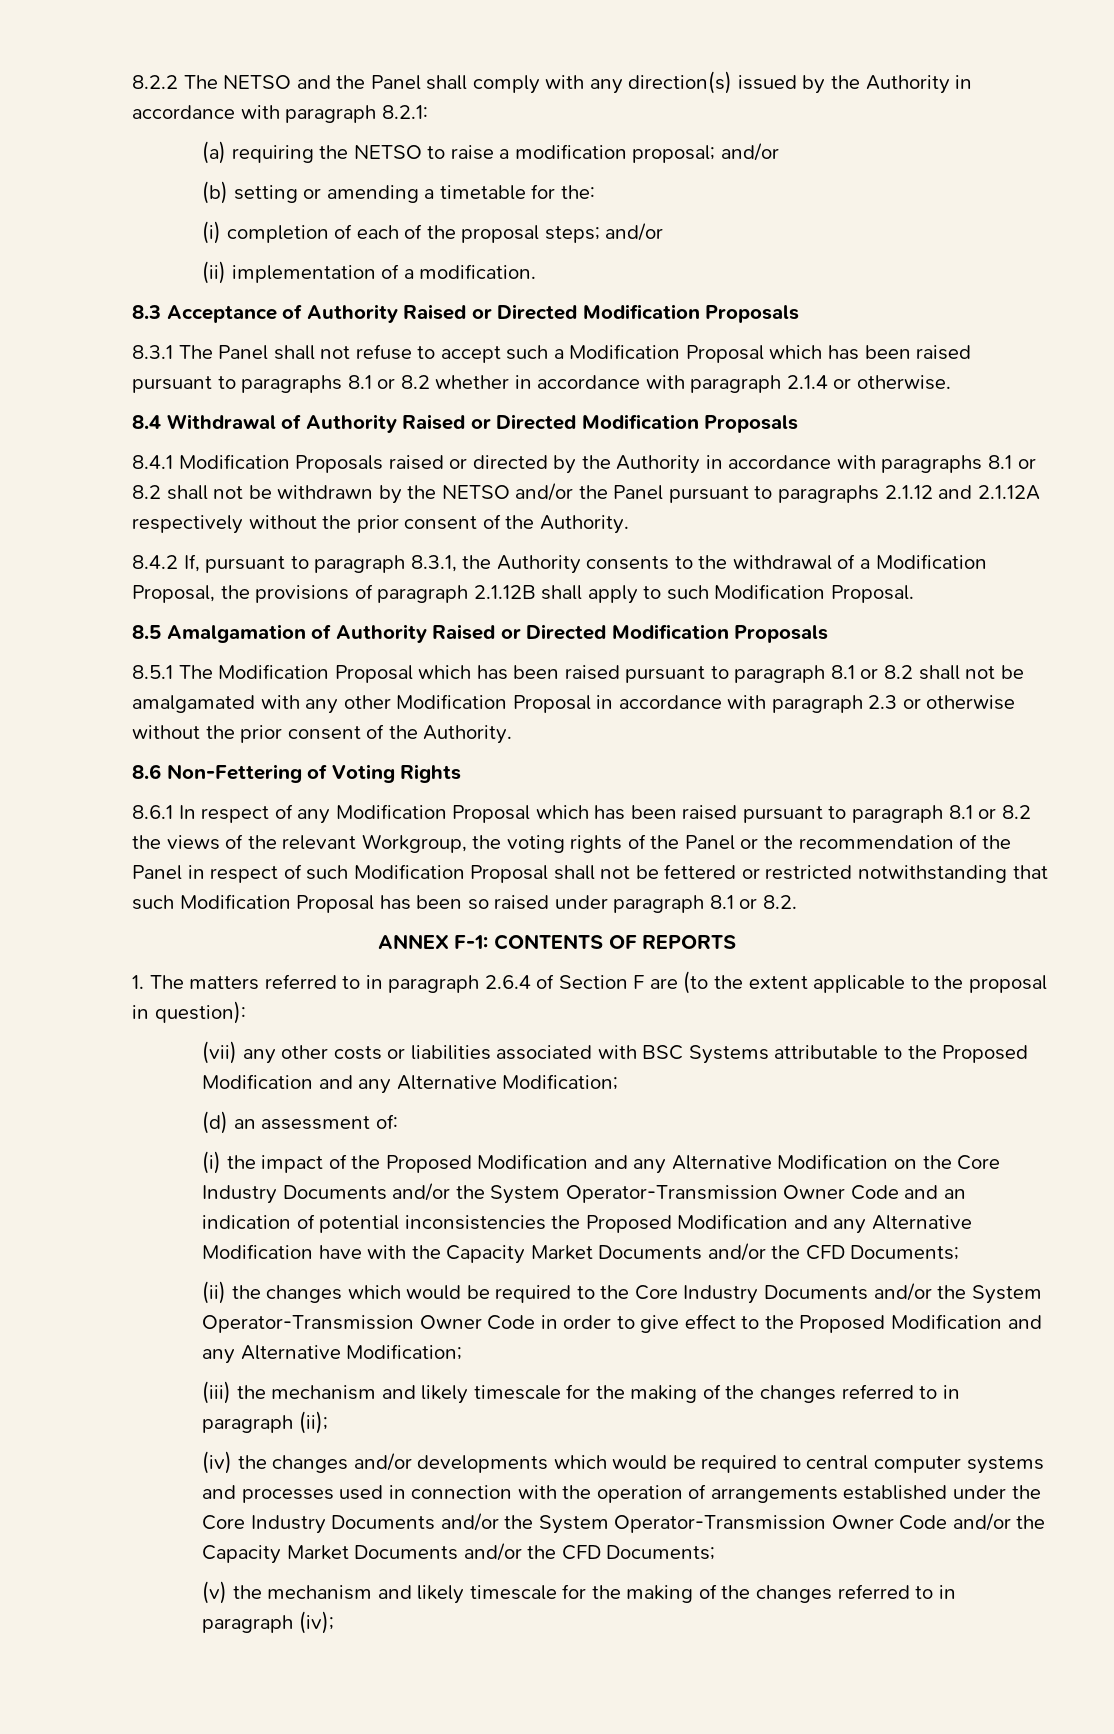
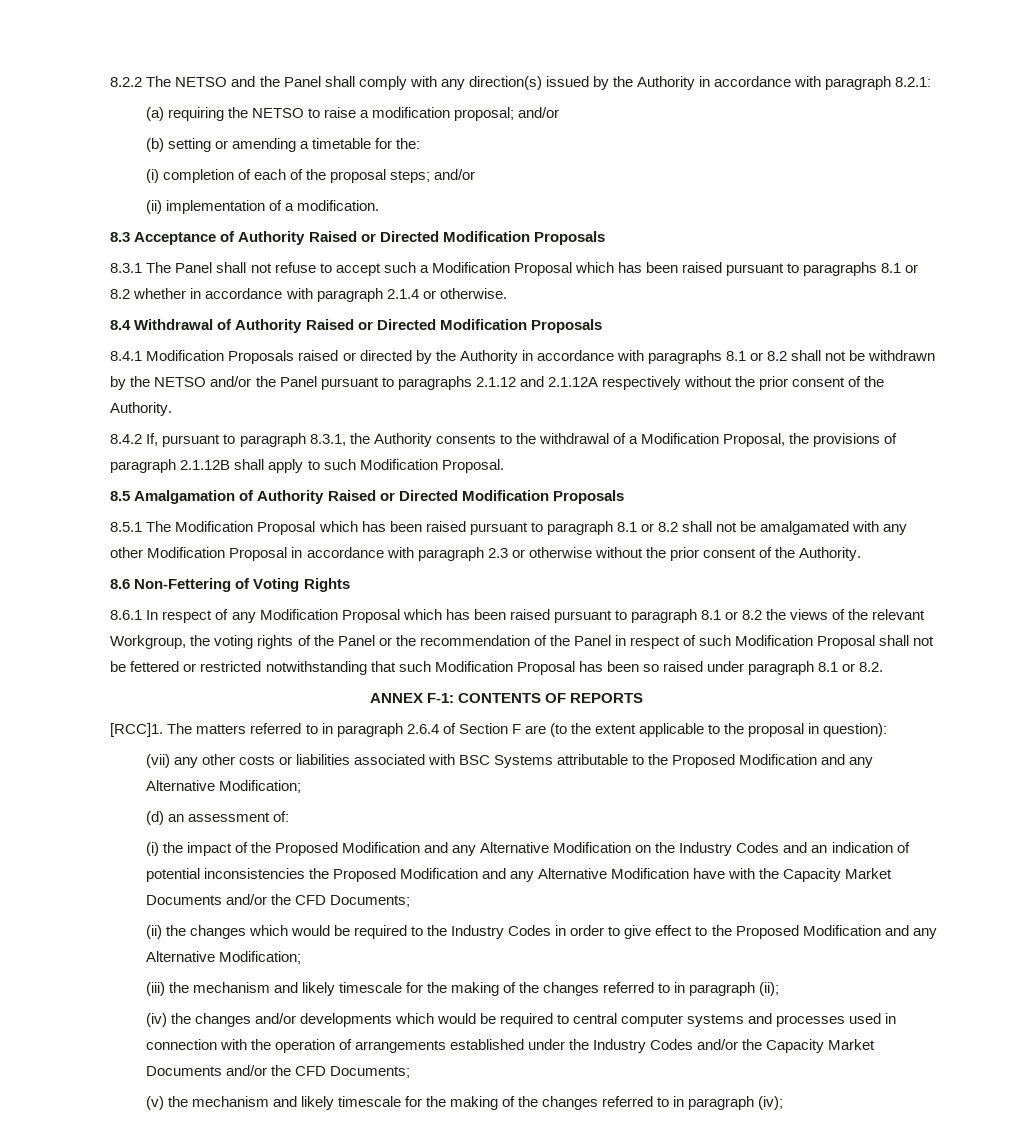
- 1. The matters referred to in paragraph 2.6.4 of Section F are (to the extent applicable to the proposal in question):
+ [RCC]1. The matters referred to in paragraph 2.6.4 of Section F are (to the extent applicable to the proposal in question):
- (i) the impact of the Proposed Modification and any Alternative Modification on the Core Industry Documents and/or the System Operator-Transmission Owner Code and an indication of potential inconsistencies the Proposed Modification and any Alternative Modification have with the Capacity Market Documents and/or the CFD Documents;
+ (i) the impact of the Proposed Modification and any Alternative Modification on the Industry Codes and an indication of potential inconsistencies the Proposed Modification and any Alternative Modification have with the Capacity Market Documents and/or the CFD Documents;
- (ii) the changes which would be required to the Core Industry Documents and/or the System Operator-Transmission Owner Code in order to give effect to the Proposed Modification and any Alternative Modification;
+ (ii) the changes which would be required to the Industry Codes in order to give effect to the Proposed Modification and any Alternative Modification;
- (iv) the changes and/or developments which would be required to central computer systems and processes used in connection with the operation of arrangements established under the Core Industry Documents and/or the System Operator-Transmission Owner Code and/or the Capacity Market Documents and/or the CFD Documents;
+ (iv) the changes and/or developments which would be required to central computer systems and processes used in connection with the operation of arrangements established under the Industry Codes and/or the Capacity Market Documents and/or the CFD Documents;

